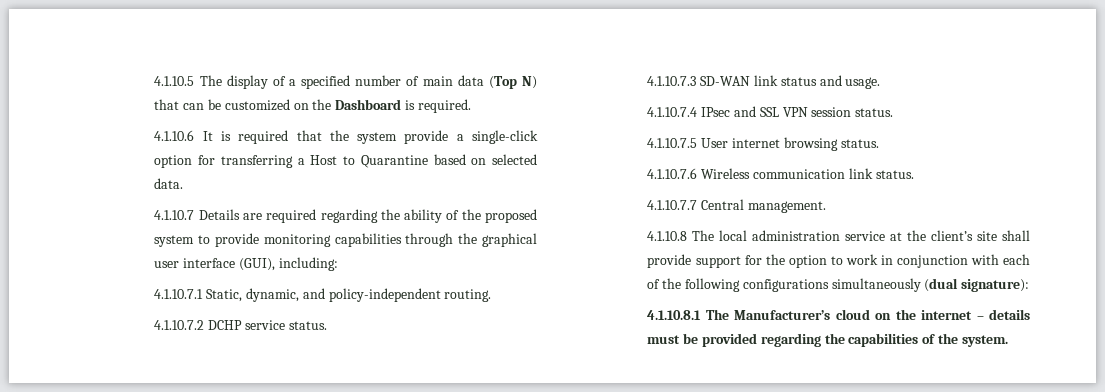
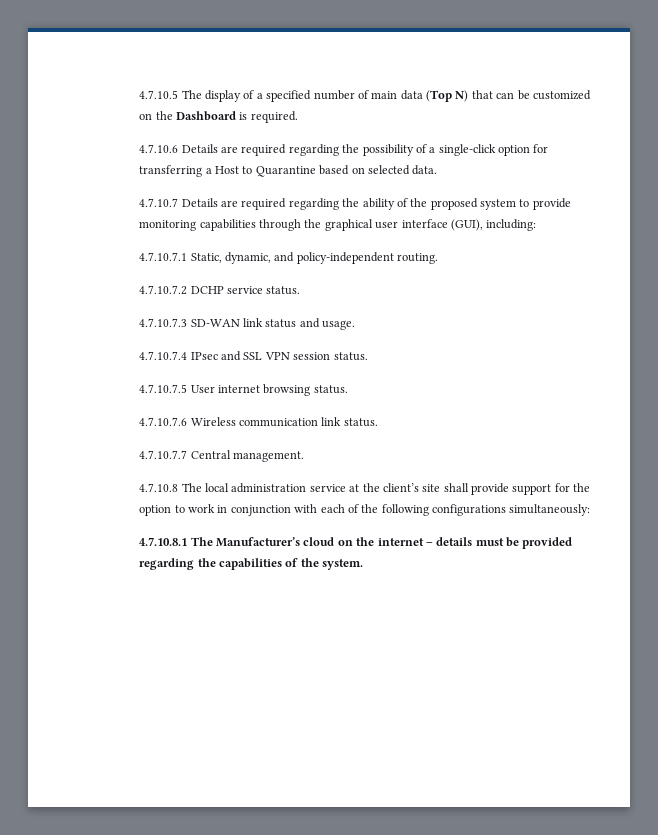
- 4.1.10.5 The display of a specified number of main data (Top N) that can be customized on the Dashboard is required.
+ 4.7.10.5 The display of a specified number of main data (Top N) that can be customized on the Dashboard is required.
- 4.1.10.6 It is required that the system provide a single-click option for transferring a Host to Quarantine based on selected data.
+ 4.7.10.6 Details are required regarding the possibility of a single-click option for transferring a Host to Quarantine based on selected data.
- 4.1.10.7 Details are required regarding the ability of the proposed system to provide monitoring capabilities through the graphical user interface (GUI), including:
+ 4.7.10.7 Details are required regarding the ability of the proposed system to provide monitoring capabilities through the graphical user interface (GUI), including:
- 4.1.10.7.1 Static, dynamic, and policy-independent routing.
+ 4.7.10.7.1 Static, dynamic, and policy-independent routing.
- 4.1.10.7.2 DCHP service status.
+ 4.7.10.7.2 DCHP service status.
- 4.1.10.7.3 SD-WAN link status and usage.
+ 4.7.10.7.3 SD-WAN link status and usage.
- 4.1.10.7.4 IPsec and SSL VPN session status.
+ 4.7.10.7.4 IPsec and SSL VPN session status.
- 4.1.10.7.5 User internet browsing status.
+ 4.7.10.7.5 User internet browsing status.
- 4.1.10.7.6 Wireless communication link status.
+ 4.7.10.7.6 Wireless communication link status.
- 4.1.10.7.7 Central management.
+ 4.7.10.7.7 Central management.
- 4.1.10.8 The local administration service at the client’s site shall provide support for the option to work in conjunction with each of the following configurations simultaneously (dual signature):
- 4.1.10.8.1 The Manufacturer’s cloud on the internet – details must be provided regarding the capabilities of the system.
+ 4.7.10.8 The local administration service at the client’s site shall provide support for the option to work in conjunction with each of the following configurations simultaneously:
+ 4.7.10.8.1 The Manufacturer’s cloud on the internet – details must be provided regarding the capabilities of the system.

